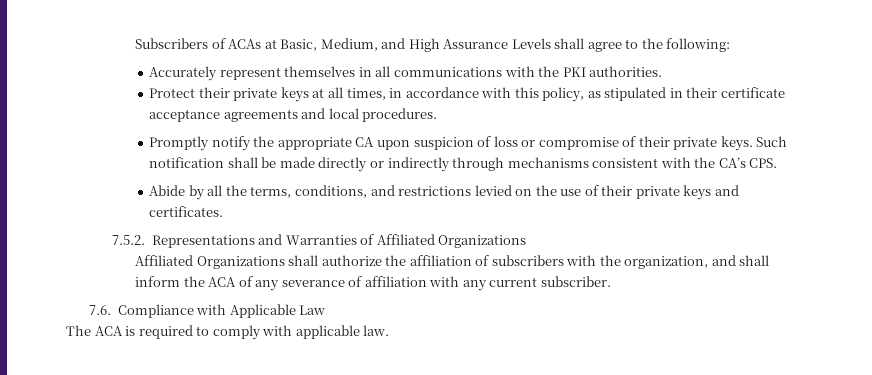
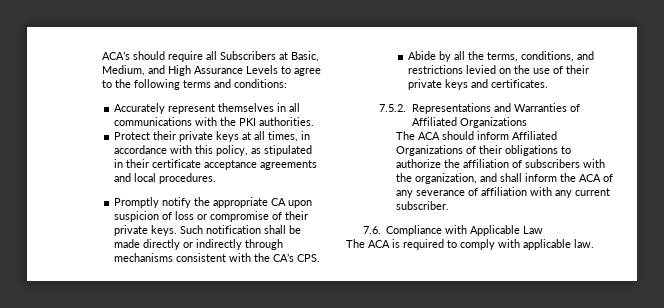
- Subscribers of ACAs at Basic, Medium, and High Assurance Levels shall agree to the following:
+ ACA’s should require all Subscribers at Basic, Medium, and High Assurance Levels to agree to the following terms and conditions:
- Affiliated Organizations shall authorize the affiliation of subscribers with the organization, and shall inform the ACA of any severance of affiliation with any current subscriber.
+ The ACA should inform Affiliated Organizations of their obligations to authorize the affiliation of subscribers with the organization, and shall inform the ACA of any severance of affiliation with any current subscriber.

